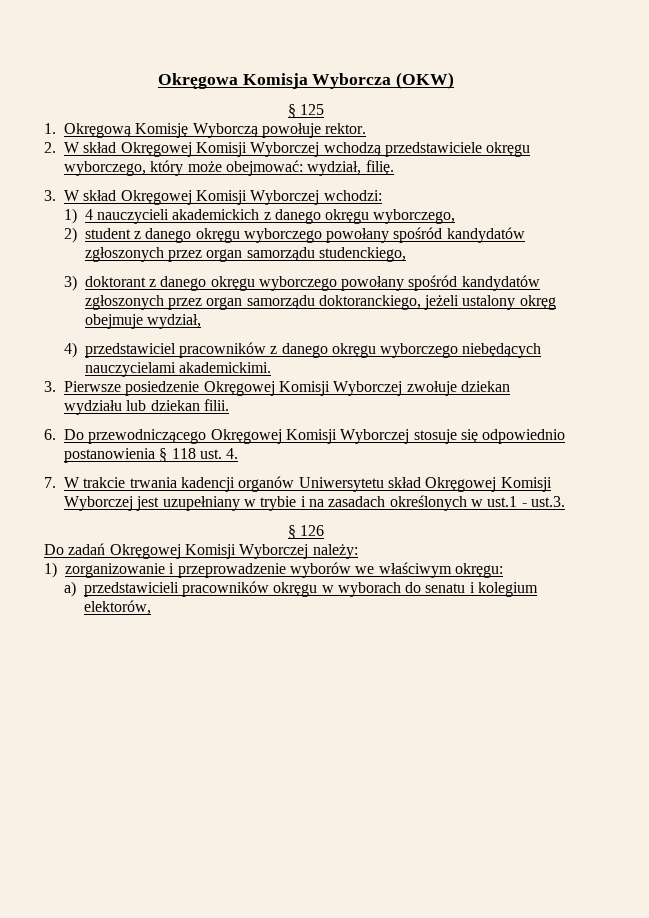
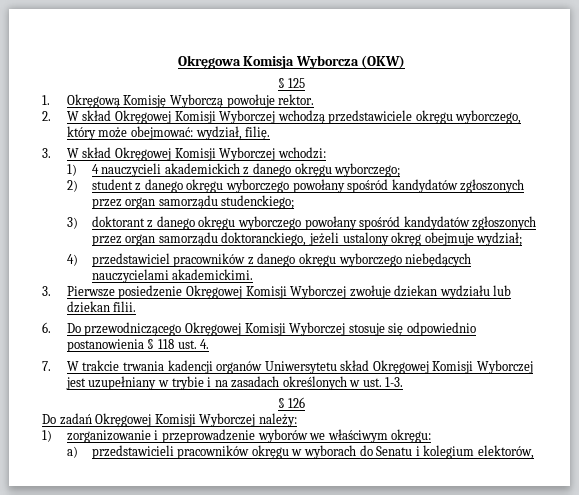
- 1) 4 nauczycieli akademickich z danego okręgu wyborczego,
+ 1) 4 nauczycieli akademickich z danego okręgu wyborczego;
- 2) student z danego okręgu wyborczego powołany spośród kandydatów zgłoszonych przez organ samorządu studenckiego,
+ 2) student z danego okręgu wyborczego powołany spośród kandydatów zgłoszonych przez organ samorządu studenckiego;
- 3) doktorant z danego okręgu wyborczego powołany spośród kandydatów zgłoszonych przez organ samorządu doktoranckiego, jeżeli ustalony okręg obejmuje wydział,
+ 3) doktorant z danego okręgu wyborczego powołany spośród kandydatów zgłoszonych przez organ samorządu doktoranckiego, jeżeli ustalony okręg obejmuje wydział;
- 7. W trakcie trwania kadencji organów Uniwersytetu skład Okręgowej Komisji Wyborczej jest uzupełniany w trybie i na zasadach określonych w ust.1 - ust.3.
+ 7. W trakcie trwania kadencji organów Uniwersytetu skład Okręgowej Komisji Wyborczej jest uzupełniany w trybie i na zasadach określonych w ust. 1-3.
- a) przedstawicieli pracowników okręgu w wyborach do senatu i kolegium elektorów,
+ a) przedstawicieli pracowników okręgu w wyborach do Senatu i kolegium elektorów,

